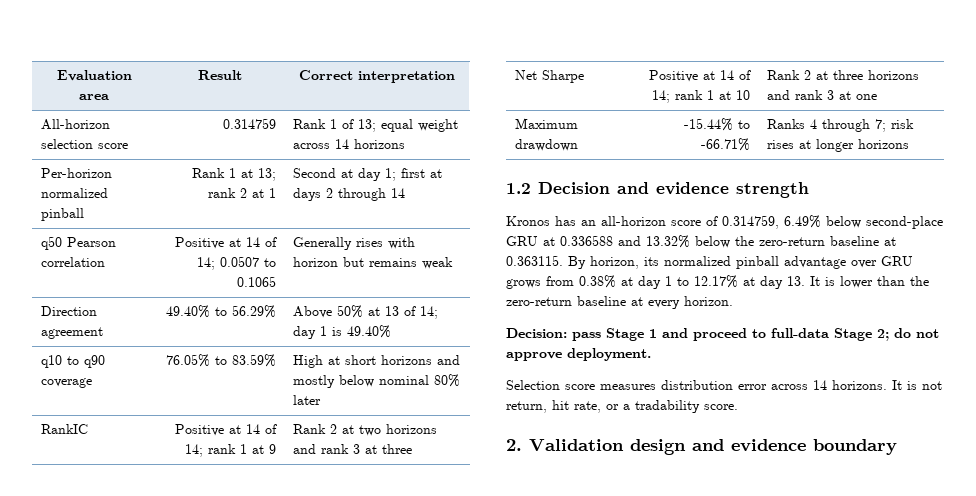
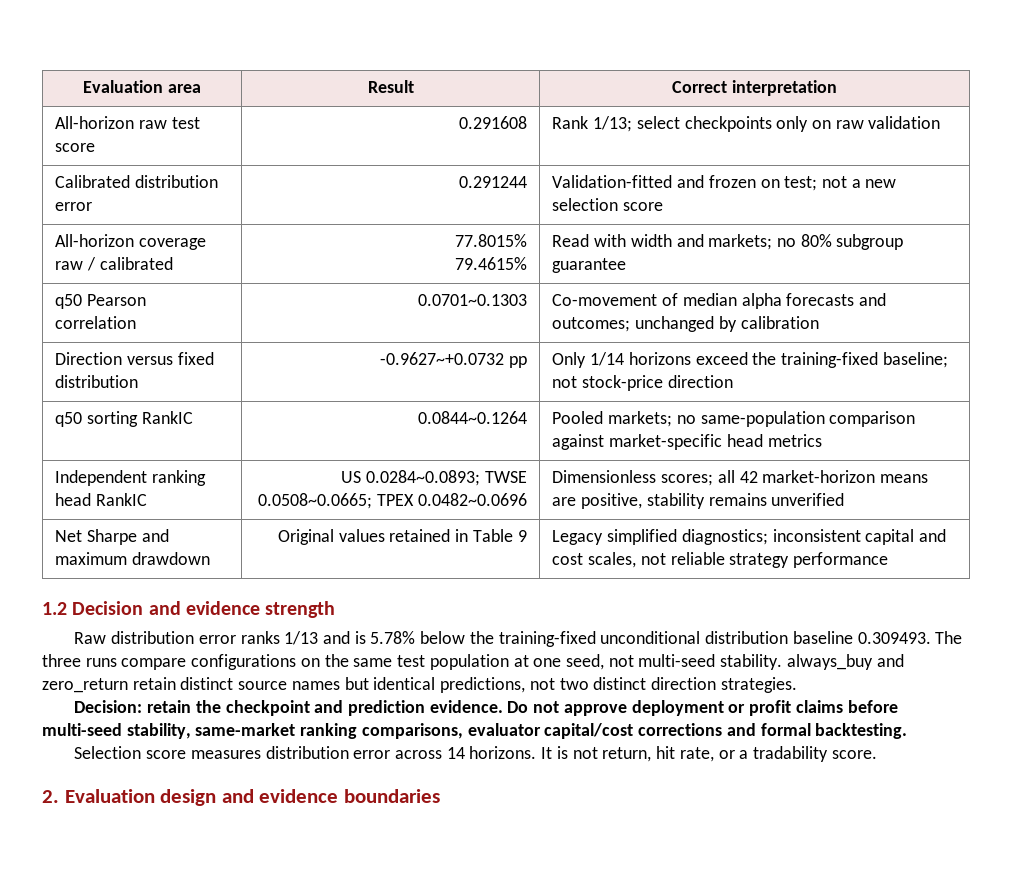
- All-horizon selection score | 0.314759 | Rank 1 of 13; equal weight across 14 horizons
- Per-horizon normalized pinball | Rank 1 at 13; rank 2 at 1 | Second at day 1; first at days 2 through 14
- q50 Pearson correlation | Positive at 14 of 14; 0.0507 to 0.1065 | Generally rises with horizon but remains weak
- Direction agreement | 49.40% to 56.29% | Above 50% at 13 of 14; day 1 is 49.40%
- q10 to q90 coverage | 76.05% to 83.59% | High at short horizons and mostly below nominal 80% later
- RankIC | Positive at 14 of 14; rank 1 at 9 | Rank 2 at two horizons and rank 3 at three
- Net Sharpe | Positive at 14 of 14; rank 1 at 10 | Rank 2 at three horizons and rank 3 at one
- Maximum drawdown | -15.44% to -66.71% | Ranks 4 through 7; risk rises at longer horizons
+ All-horizon raw test score | 0.291608 | Rank 1/13; select checkpoints only on raw validation
+ Calibrated distribution error | 0.291244 | Validation-fitted and frozen on test; not a new selection score
+ All-horizon coverage raw / calibrated | 77.8015%
+ 79.4615% | Read with width and markets; no 80% subgroup guarantee
+ q50 Pearson correlation | 0.0701~0.1303 | Co-movement of median alpha forecasts and outcomes; unchanged by calibration
+ Direction versus fixed distribution | -0.9627~+0.0732 pp | Only 1/14 horizons exceed the training-fixed baseline; not stock-price direction
+ q50 sorting RankIC | 0.0844~0.1264 | Pooled markets; no same-population comparison against market-specific head metrics
+ Independent ranking head RankIC | US 0.0284~0.0893; TWSE 0.0508~0.0665; TPEX 0.0482~0.0696 | Dimensionless scores; all 42 market-horizon means are positive, stability remains unverified
+ Net Sharpe and maximum drawdown | Original values retained in Table 9 | Legacy simplified diagnostics; inconsistent capital and cost scales, not reliable strategy performance
- Kronos has an all-horizon score of 0.314759, 6.49% below second-place GRU at 0.336588 and 13.32% below the zero-return baseline at 0.363115. By horizon, its normalized pinball advantage over GRU grows from 0.38% at day 1 to 12.17% at day 13. It is lower than the zero-return baseline at every horizon.
- Decision: pass Stage 1 and proceed to full-data Stage 2; do not approve deployment.
+ Raw distribution error ranks 1/13 and is 5.78% below the training-fixed unconditional distribution baseline 0.309493. The three runs compare configurations on the same test population at one seed, not multi-seed stability. always_buy and zero_return retain distinct source names but identical predictions, not two distinct direction strategies.
+ Decision: retain the checkpoint and prediction evidence. Do not approve deployment or profit claims before multi-seed stability, same-market ranking comparisons, evaluator capital/cost corrections and formal backtesting.
- 2. Validation design and evidence boundary
+ 2. Evaluation design and evidence boundaries

